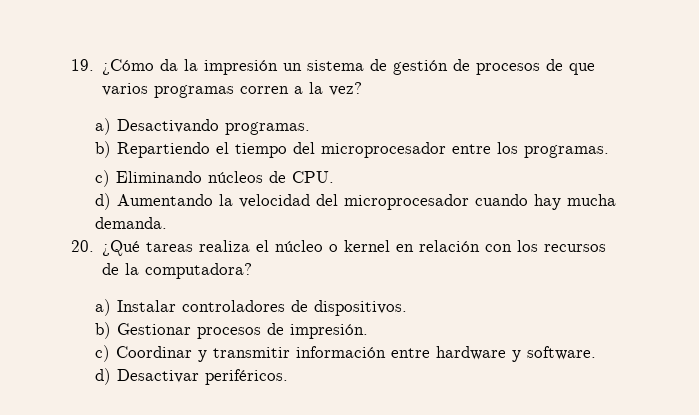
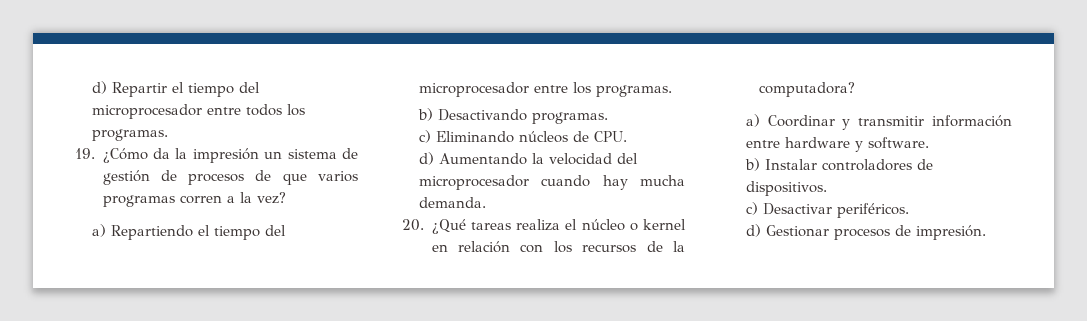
+ d) Repartir el tiempo del microprocesador entre todos los programas.
- a) Desactivando programas.
- b) Repartiendo el tiempo del microprocesador entre los programas.
+ a) Repartiendo el tiempo del microprocesador entre los programas.
+ b) Desactivando programas.
- a) Instalar controladores de dispositivos.
- b) Gestionar procesos de impresión.
- c) Coordinar y transmitir información entre hardware y software.
+ a) Coordinar y transmitir información entre hardware y software.
- d) Desactivar periféricos.
+ b) Instalar controladores de dispositivos.
+ c) Desactivar periféricos.
+ d) Gestionar procesos de impresión.

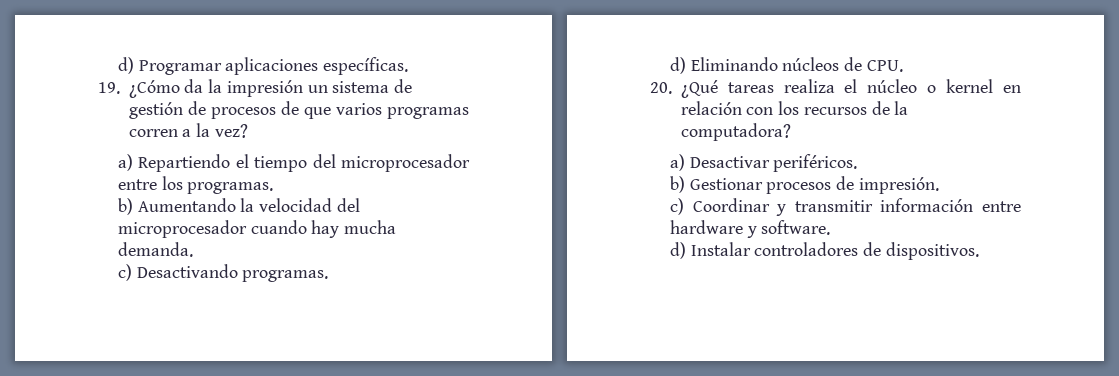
- d) Repartir el tiempo del microprocesador entre todos los programas.
+ d) Programar aplicaciones específicas.
- b) Desactivando programas.
- c) Eliminando núcleos de CPU.
- d) Aumentando la velocidad del microprocesador cuando hay mucha demanda.
+ b) Aumentando la velocidad del microprocesador cuando hay mucha demanda.
+ c) Desactivando programas.
+ d) Eliminando núcleos de CPU.
- a) Coordinar y transmitir información entre hardware y software.
+ a) Desactivar periféricos.
+ b) Gestionar procesos de impresión.
+ c) Coordinar y transmitir información entre hardware y software.
- b) Instalar controladores de dispositivos.
+ d) Instalar controladores de dispositivos.
- c) Desactivar periféricos.
- d) Gestionar procesos de impresión.

